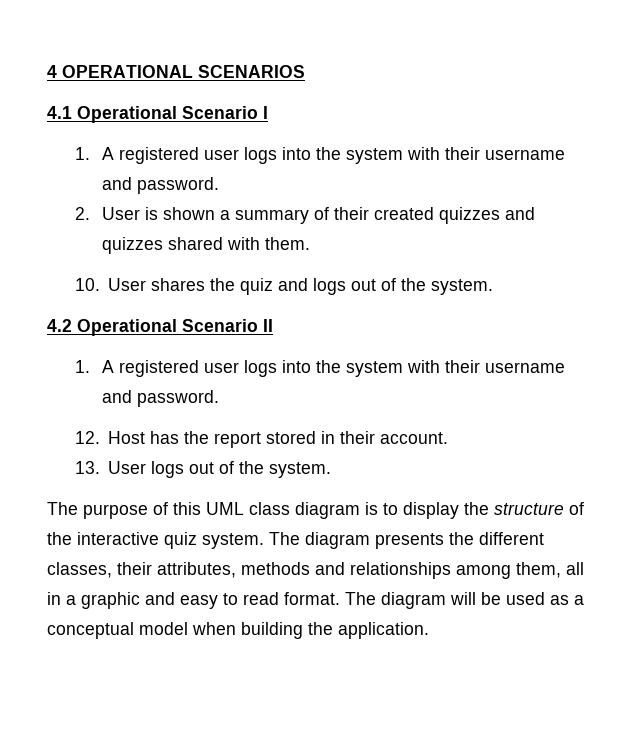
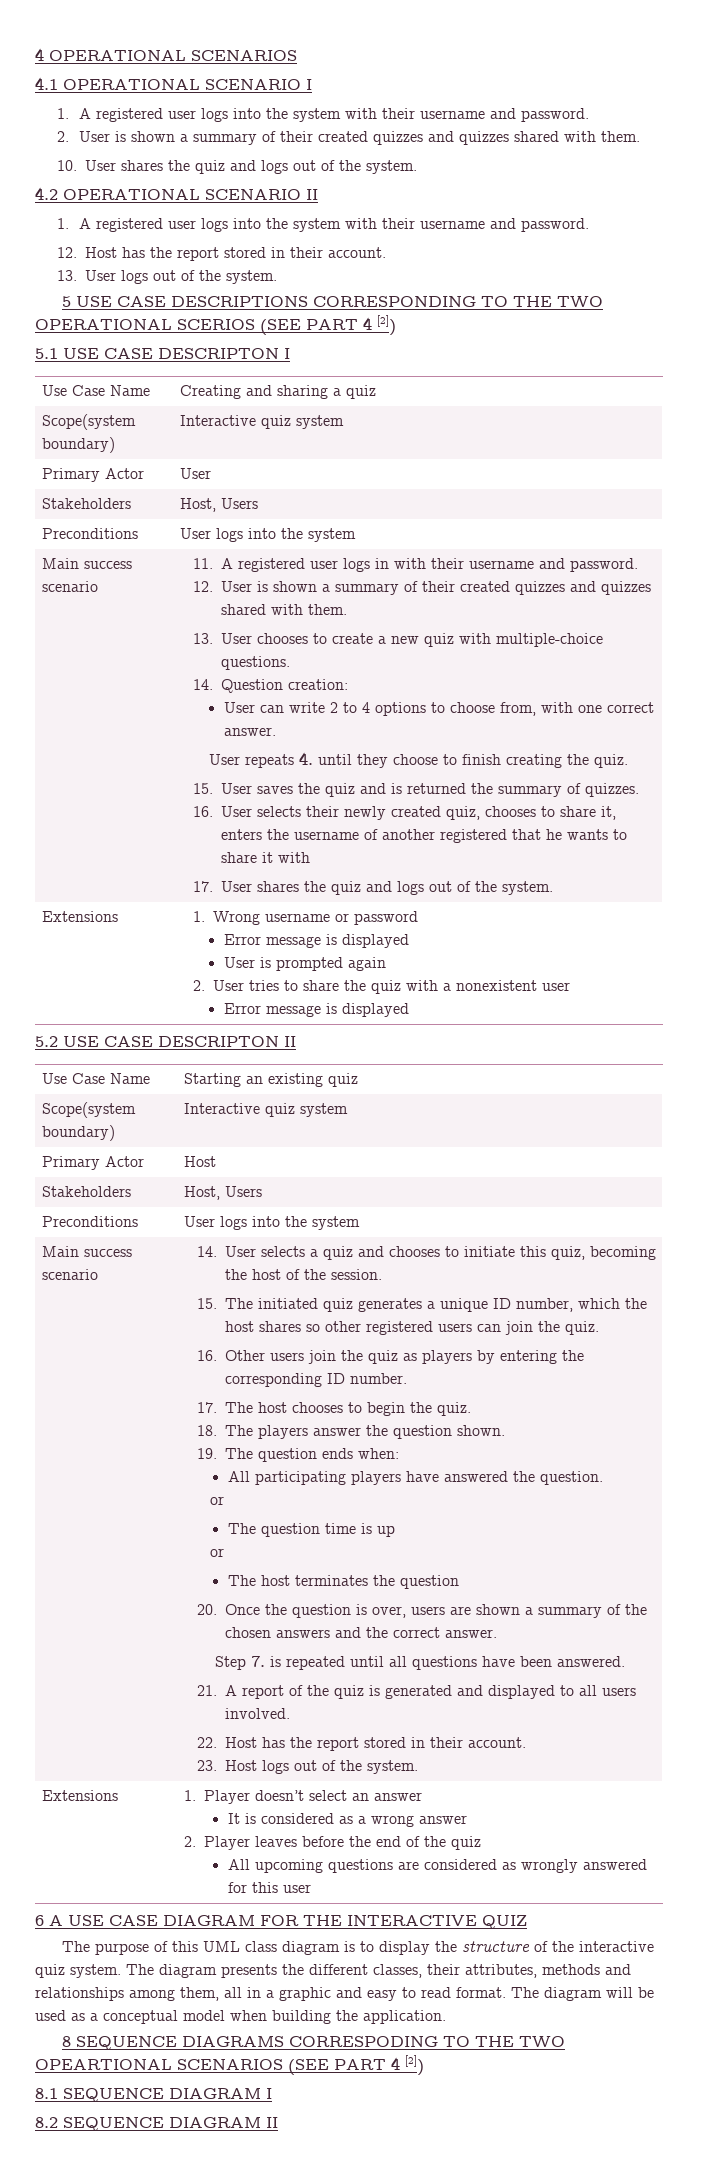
- 4.1 Operational Scenario I
+ 4.1 OPERATIONAL SCENARIO I
- 4.2 Operational Scenario II
+ 4.2 OPERATIONAL SCENARIO II
+ 5 USE CASE DESCRIPTIONS CORRESPONDING TO THE TWO OPERATIONAL SCERIOS (SEE PART 4 [2])
+ 5.1 USE CASE DESCRIPTON I
+ Use Case Name | Creating and sharing a quiz
+ Scope(system boundary) | Interactive quiz system
+ Primary Actor | User
+ Stakeholders | Host, Users
+ Preconditions | User logs into the system
+ Main success scenario | 11. A registered user logs in with their username and password.
+ 12. User is shown a summary of their created quizzes and quizzes shared with them.
+ 13. User chooses to create a new quiz with multiple-choice questions.
+ 14. Question creation:
+ User can write 2 to 4 options to choose from, with one correct answer.
+ User repeats 4. until they choose to finish creating the quiz.
+ 15. User saves the quiz and is returned the summary of quizzes.
+ 16. User selects their newly created quiz, chooses to share it, enters the username of another registered that he wants to share it with
+ 17. User shares the quiz and logs out of the system.
+ Extensions | 1. Wrong username or password
+ Error message is displayed
+ User is prompted again
+ 2. User tries to share the quiz with a nonexistent user
+ Error message is displayed
+ 5.2 USE CASE DESCRIPTON II
+ Use Case Name | Starting an existing quiz
+ Scope(system boundary) | Interactive quiz system
+ Primary Actor | Host
+ Stakeholders | Host, Users
+ Preconditions | User logs into the system
+ Main success scenario | 14. User selects a quiz and chooses to initiate this quiz, becoming the host of the session.
+ 15. The initiated quiz generates a unique ID number, which the host shares so other registered users can join the quiz.
+ 16. Other users join the quiz as players by entering the corresponding ID number.
+ 17. The host chooses to begin the quiz.
+ 18. The players answer the question shown.
+ 19. The question ends when:
+ All participating players have answered the question.
+ or
+ The question time is up
+ or
+ The host terminates the question
+ 20. Once the question is over, users are shown a summary of the chosen answers and the correct answer.
+ Step 7. is repeated until all questions have been answered.
+ 21. A report of the quiz is generated and displayed to all users involved.
+ 22. Host has the report stored in their account.
+ 23. Host logs out of the system.
+ Extensions | 1. Player doesn’t select an answer
+ It is considered as a wrong answer
+ 2. Player leaves before the end of the quiz
+ All upcoming questions are considered as wrongly answered for this user
+ 6 A USE CASE DIAGRAM FOR THE INTERACTIVE QUIZ
+ 8 SEQUENCE DIAGRAMS CORRESPODING TO THE TWO OPEARTIONAL SCENARIOS (SEE PART 4 [2])
+ 8.1 SEQUENCE DIAGRAM I
+ 8.2 SEQUENCE DIAGRAM II

